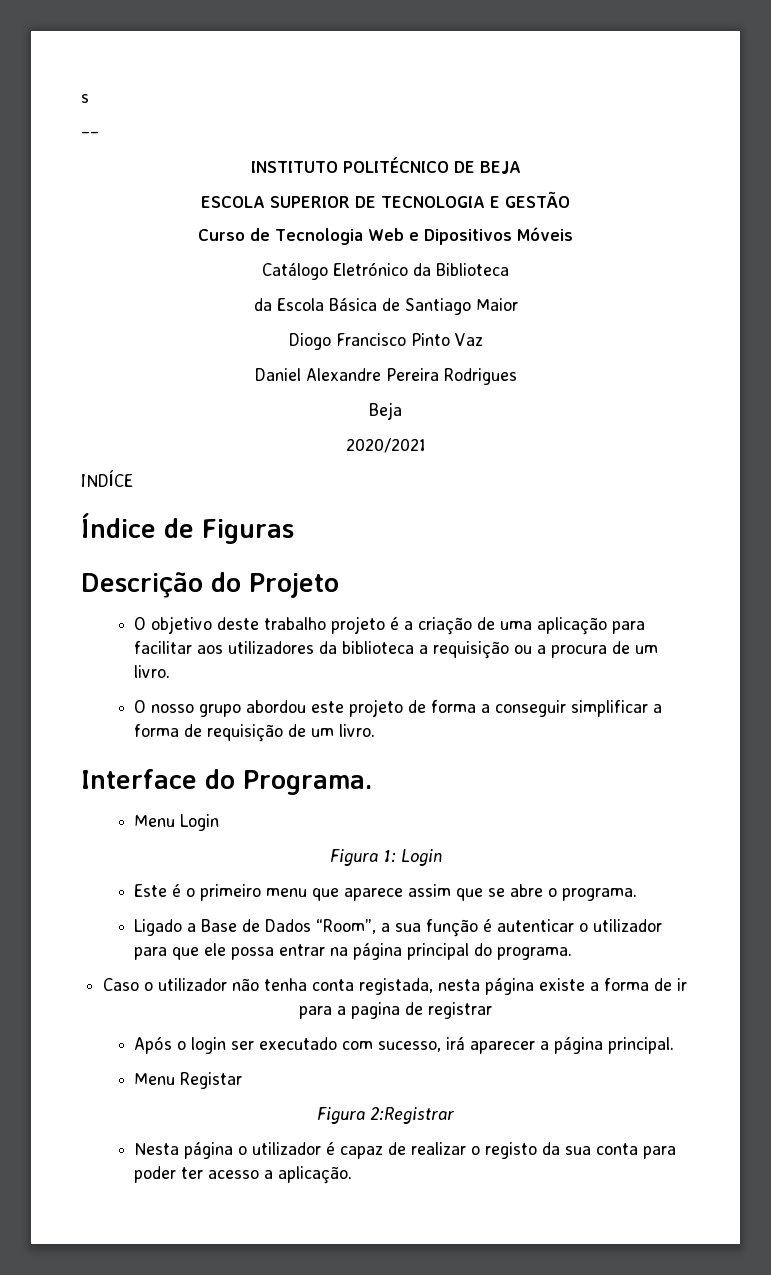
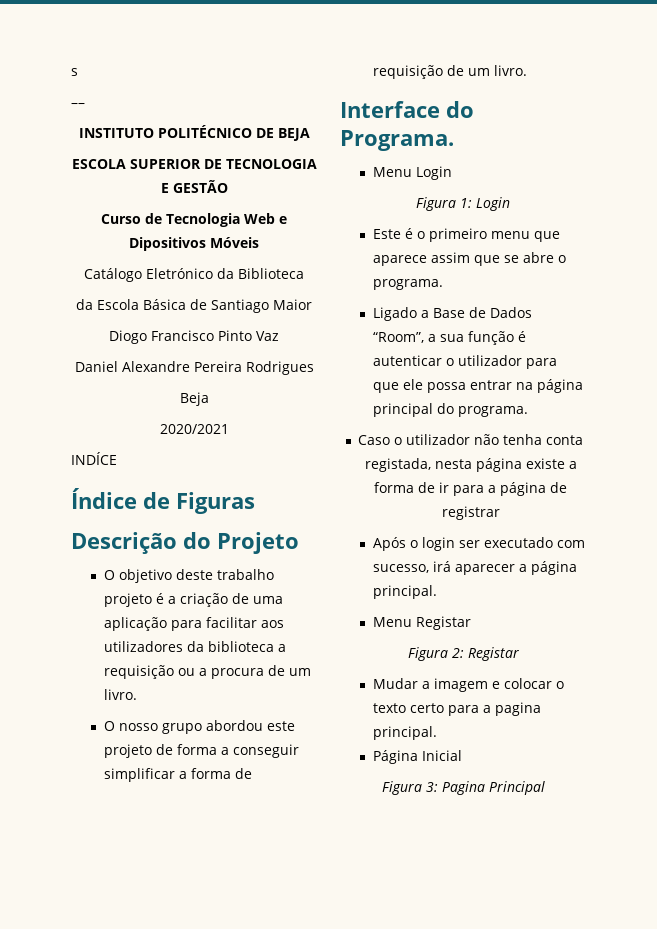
- Caso o utilizador não tenha conta registada, nesta página existe a forma de ir para a pagina de registrar
+ Caso o utilizador não tenha conta registada, nesta página existe a forma de ir para a página de registrar
- Figura 2:Registrar
- Nesta página o utilizador é capaz de realizar o registo da sua conta para poder ter acesso a aplicação.
+ Figura 2: Registar
+ Mudar a imagem e colocar o texto certo para a pagina principal.
+ Página Inicial
+ Figura 3: Pagina Principal

